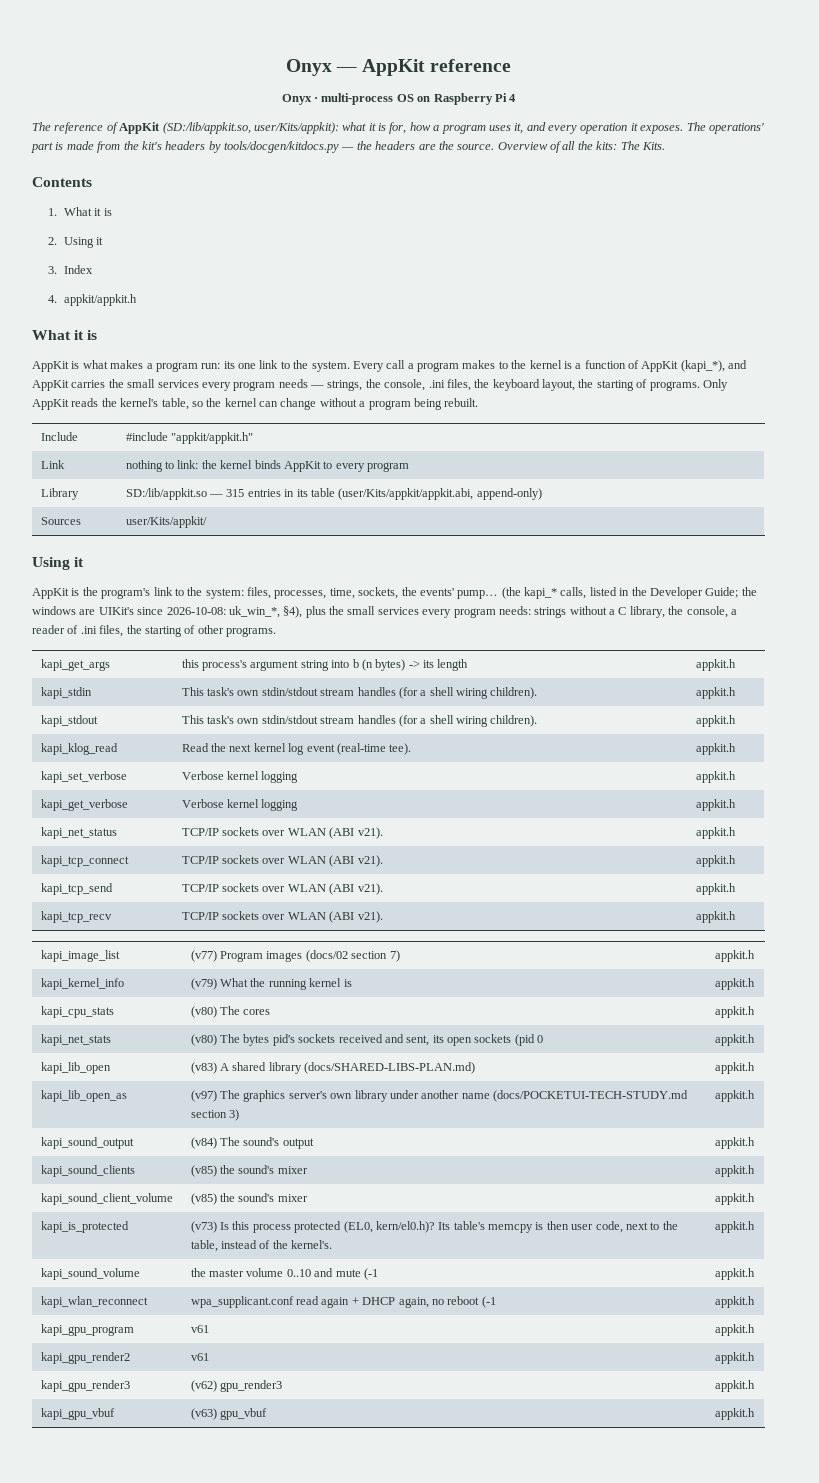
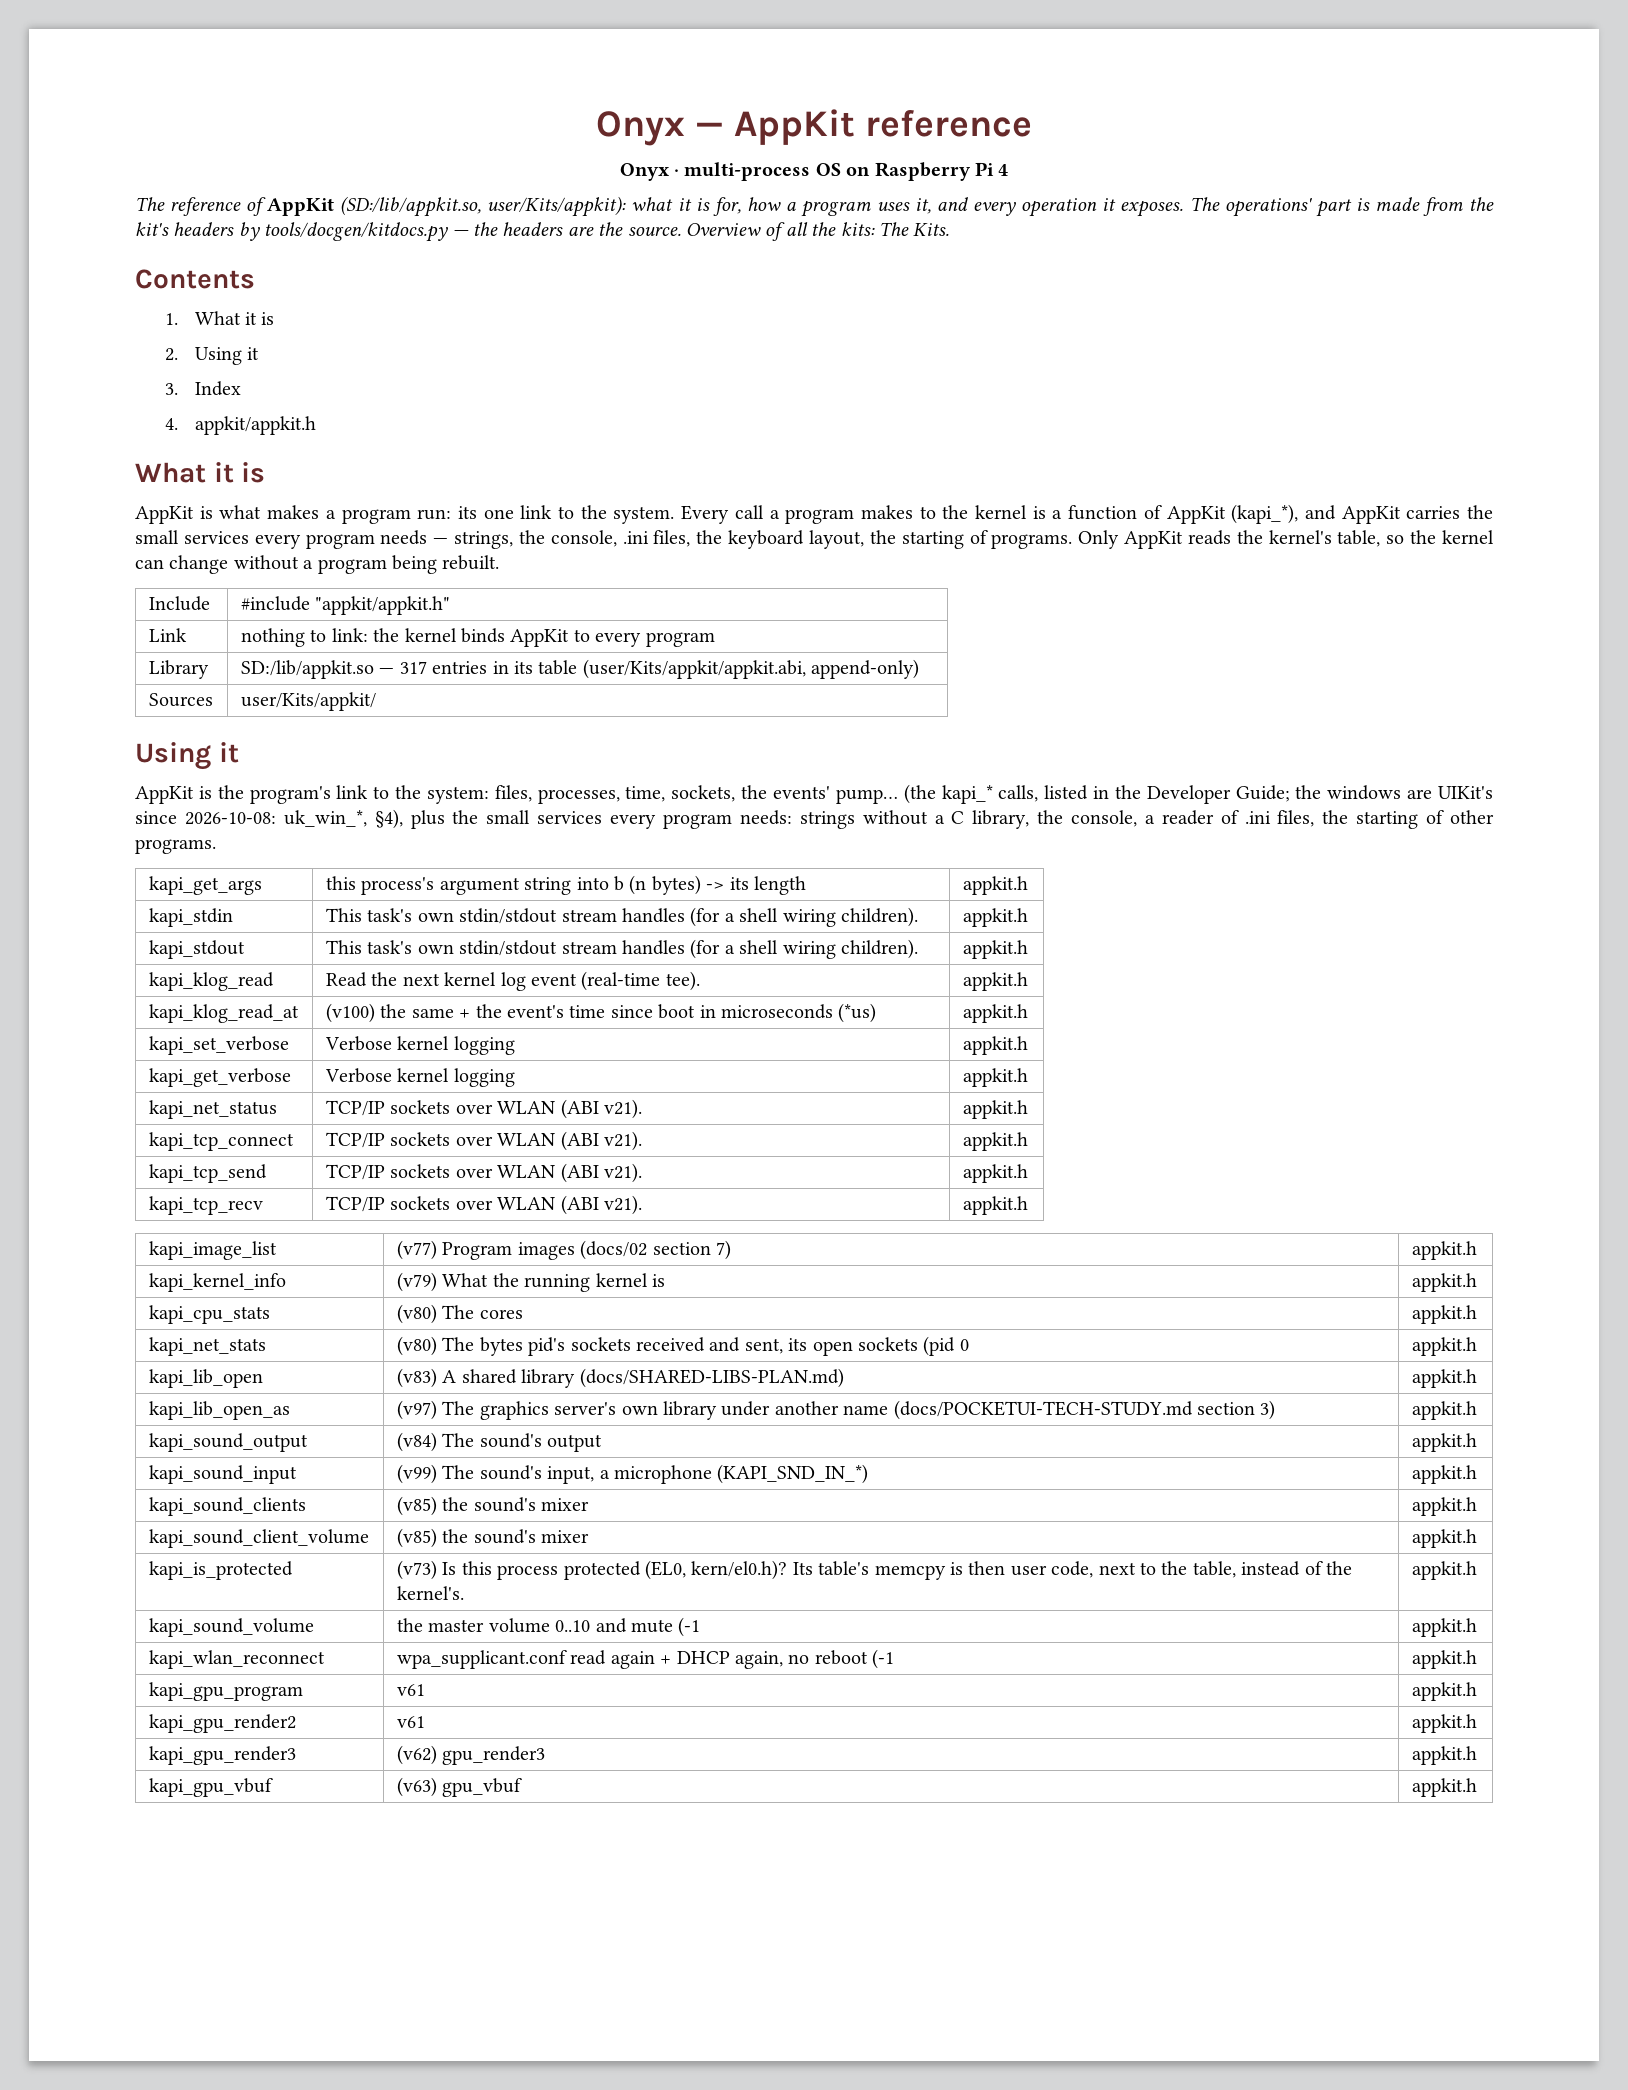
- Library | SD:/lib/appkit.so — 315 entries in its table (user/Kits/appkit/appkit.abi, append-only)
+ Library | SD:/lib/appkit.so — 317 entries in its table (user/Kits/appkit/appkit.abi, append-only)
+ kapi_klog_read_at | (v100) the same + the event's time since boot in microseconds (*us) | appkit.h
+ kapi_sound_input | (v99) The sound's input, a microphone (KAPI_SND_IN_*) | appkit.h

